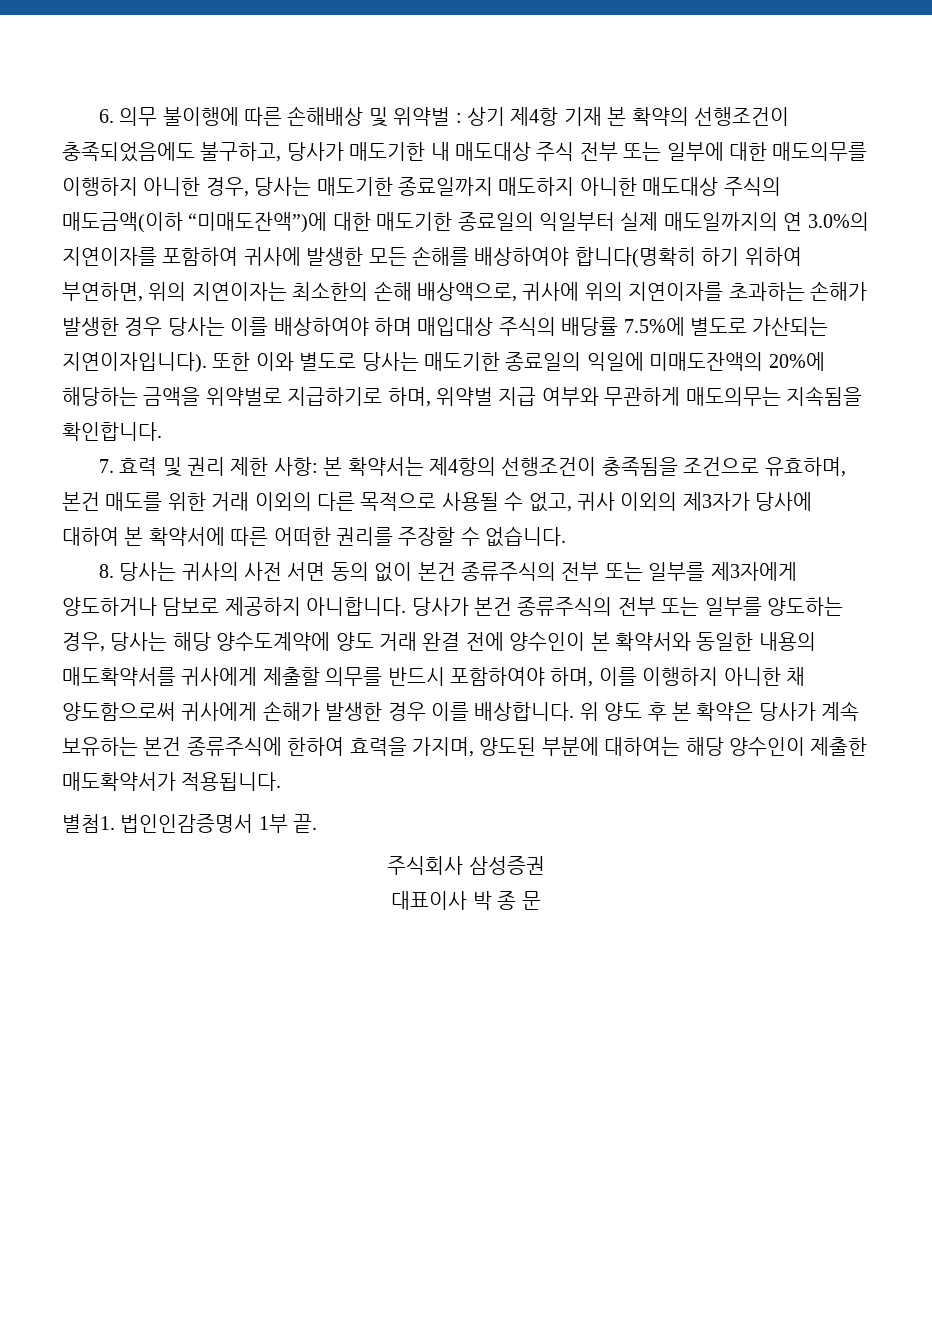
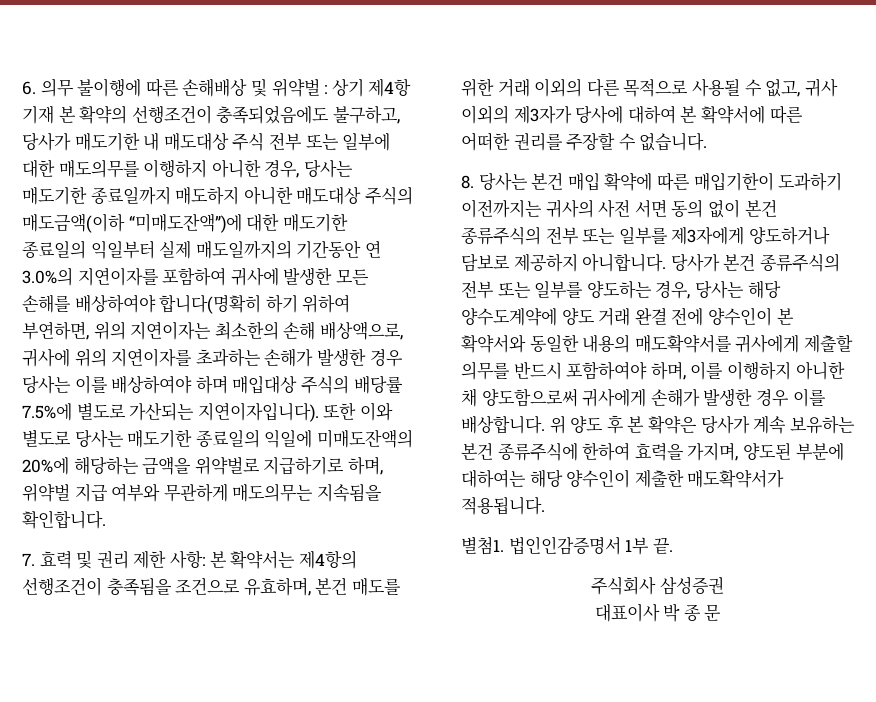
- 상기 제4항 기재 본 확약의 선행조건이 충족되었음에도 불구하고, 당사가 매도기한 내 매도대상 주식 전부 또는 일부에 대한 매도의무를 이행하지 아니한 경우, 당사는 매도기한 종료일까지 매도하지 아니한 매도대상 주식의 매도금액(이하 “미매도잔액”)에 대한 매도기한 종료일의 익일부터 실제 매도일까지의 연 3.0%의 지연이자를 포함하여 귀사에 발생한 모든 손해를 배상하여야 합니다(명확히 하기 위하여 부연하면, 위의 지연이자는 최소한의 손해 배상액으로, 귀사에 위의 지연이자를 초과하는 손해가 발생한 경우 당사는 이를 배상하여야 하며 매입대상 주식의 배당률 7.5%에 별도로 가산되는 지연이자입니다).
+ 상기 제4항 기재 본 확약의 선행조건이 충족되었음에도 불구하고, 당사가 매도기한 내 매도대상 주식 전부 또는 일부에 대한 매도의무를 이행하지 아니한 경우, 당사는 매도기한 종료일까지 매도하지 아니한 매도대상 주식의 매도금액(이하 “미매도잔액”)에 대한 매도기한 종료일의 익일부터 실제 매도일까지의 기간동안 연 3.0%의 지연이자를 포함하여 귀사에 발생한 모든 손해를 배상하여야 합니다(명확히 하기 위하여 부연하면, 위의 지연이자는 최소한의 손해 배상액으로, 귀사에 위의 지연이자를 초과하는 손해가 발생한 경우 당사는 이를 배상하여야 하며 매입대상 주식의 배당률 7.5%에 별도로 가산되는 지연이자입니다).
- 8. 당사는 귀사의 사전 서면 동의 없이 본건 종류주식의 전부 또는 일부를 제3자에게 양도하거나 담보로 제공하지 아니합니다.
+ 8. 당사는 본건 매입 확약에 따른 매입기한이 도과하기 이전까지는 귀사의 사전 서면 동의 없이 본건 종류주식의 전부 또는 일부를 제3자에게 양도하거나 담보로 제공하지 아니합니다.

